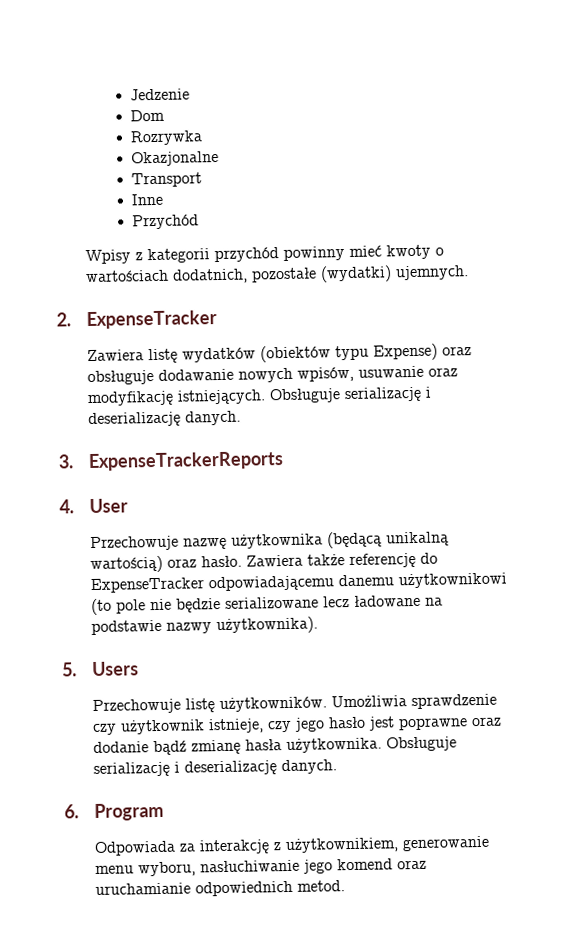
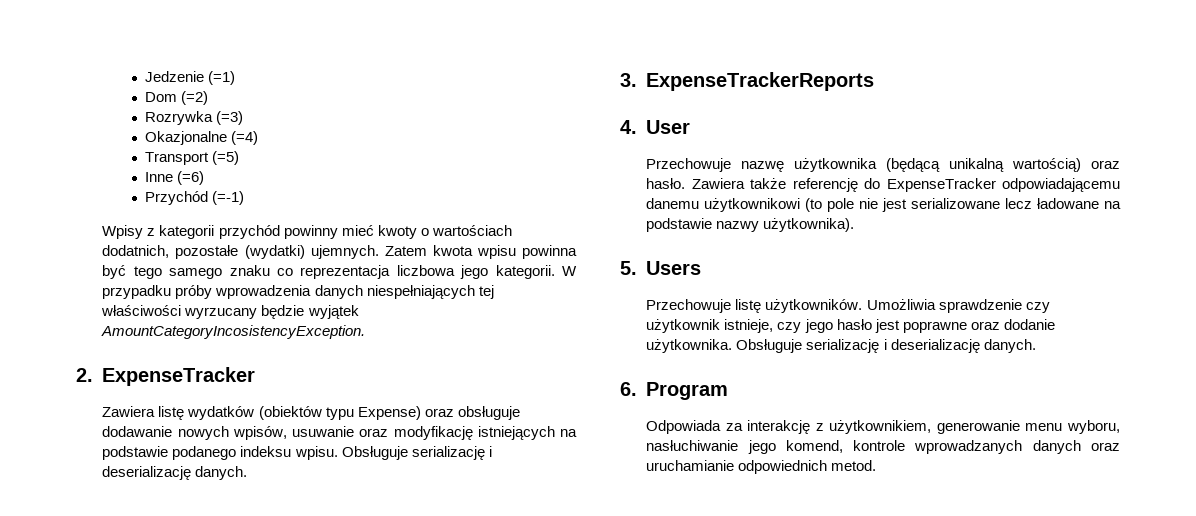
- Jedzenie
+ Jedzenie (=1)
- Dom
+ Dom (=2)
- Rozrywka
+ Rozrywka (=3)
- Okazjonalne
+ Okazjonalne (=4)
- Transport
+ Transport (=5)
- Inne
+ Inne (=6)
- Przychód
+ Przychód (=-1)
+ Zatem kwota wpisu powinna być tego samego znaku co reprezentacja liczbowa jego kategorii. W przypadku próby wprowadzenia danych niespełniających tej właściwości wyrzucany będzie wyjątek AmountCategoryIncosistencyException.
- Zawiera listę wydatków (obiektów typu Expense) oraz obsługuje dodawanie nowych wpisów, usuwanie oraz modyfikację istniejących.
+ Zawiera listę wydatków (obiektów typu Expense) oraz obsługuje dodawanie nowych wpisów, usuwanie oraz modyfikację istniejących na podstawie podanego indeksu wpisu.
- Zawiera także referencję do ExpenseTracker odpowiadającemu danemu użytkownikowi (to pole nie będzie serializowane lecz ładowane na podstawie nazwy użytkownika).
+ Zawiera także referencję do ExpenseTracker odpowiadającemu danemu użytkownikowi (to pole nie jest serializowane lecz ładowane na podstawie nazwy użytkownika).
- Umożliwia sprawdzenie czy użytkownik istnieje, czy jego hasło jest poprawne oraz dodanie bądź zmianę hasła użytkownika.
+ Umożliwia sprawdzenie czy użytkownik istnieje, czy jego hasło jest poprawne oraz dodanie użytkownika.
- Odpowiada za interakcję z użytkownikiem, generowanie menu wyboru, nasłuchiwanie jego komend oraz uruchamianie odpowiednich metod.
+ Odpowiada za interakcję z użytkownikiem, generowanie menu wyboru, nasłuchiwanie jego komend, kontrole wprowadzanych danych oraz uruchamianie odpowiednich metod.

